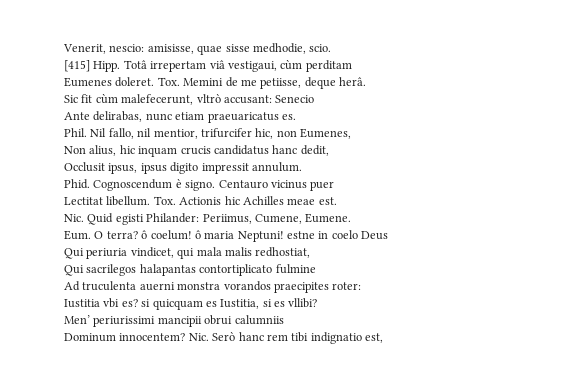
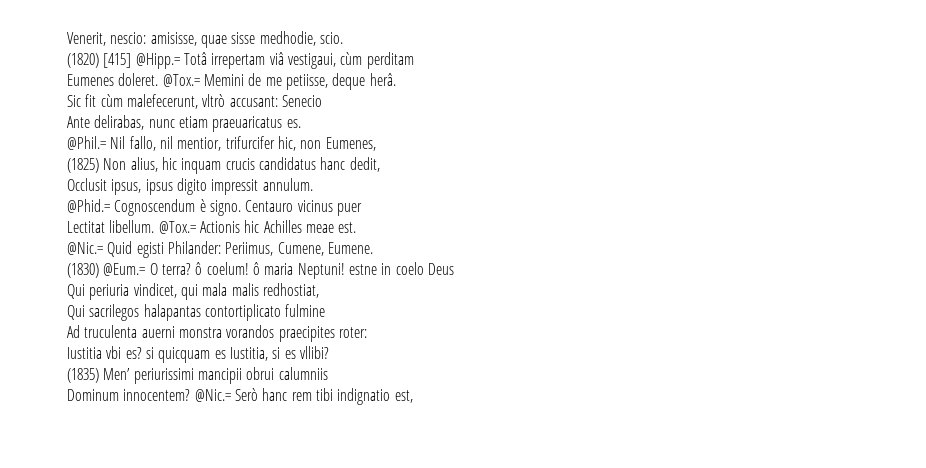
- [415] Hipp. Totâ irrepertam viâ vestigaui, cùm perditam
+ (1820) [415] @Hipp.= Totâ irrepertam viâ vestigaui, cùm perditam
- Tox. Memini de me petiisse, deque herâ.
+ @Tox.= Memini de me petiisse, deque herâ.
- Phil. Nil fallo, nil mentior, trifurcifer hic, non Eumenes,
+ @Phil.= Nil fallo, nil mentior, trifurcifer hic, non Eumenes,
- Non alius, hic inquam crucis candidatus hanc dedit,
+ (1825) Non alius, hic inquam crucis candidatus hanc dedit,
- Phid. Cognoscendum è signo.
+ @Phid.= Cognoscendum è signo.
- Tox. Actionis hic Achilles meae est.
+ @Tox.= Actionis hic Achilles meae est.
- Nic. Quid egisti Philander: Periimus, Cumene, Eumene.
+ @Nic.= Quid egisti Philander: Periimus, Cumene, Eumene.
- Eum. O terra? ô coelum! ô maria Neptuni! estne in coelo Deus
+ (1830) @Eum.= O terra? ô coelum! ô maria Neptuni! estne in coelo Deus
- Men’ periurissimi mancipii obrui calumniis
+ (1835) Men’ periurissimi mancipii obrui calumniis
- Nic. Serò hanc rem tibi indignatio est,
+ @Nic.= Serò hanc rem tibi indignatio est,

